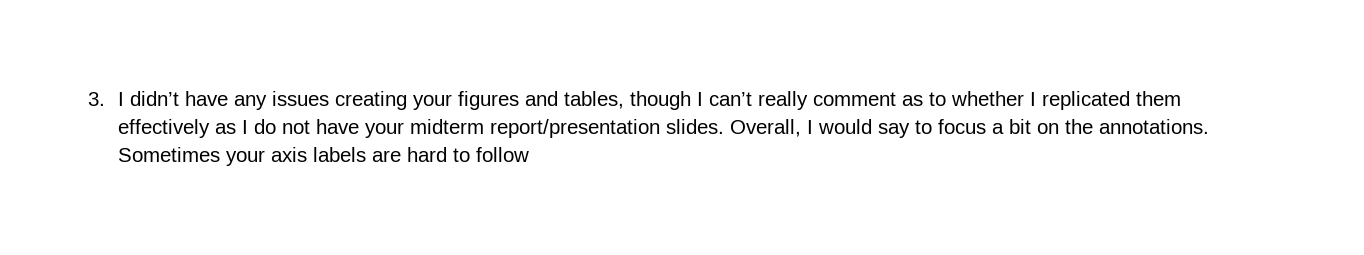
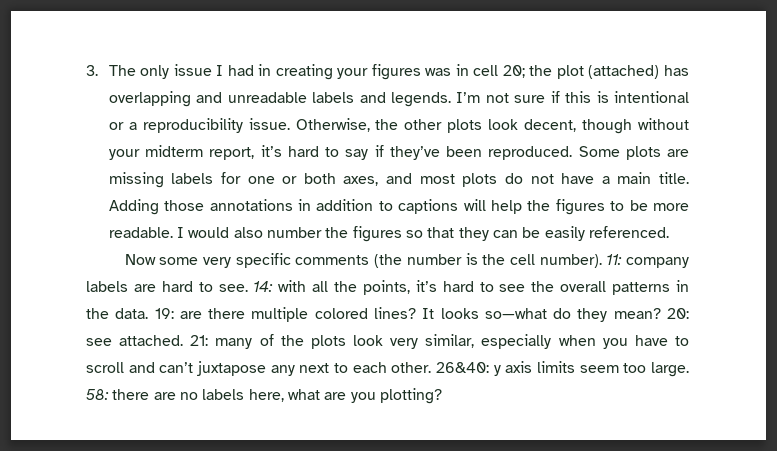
- 3. I didn’t have any issues creating your figures and tables, though I can’t really comment as to whether I replicated them effectively as I do not have your midterm report/presentation slides. Overall, I would say to focus a bit on the annotations. Sometimes your axis labels are hard to follow
+ 3. The only issue I had in creating your figures was in cell 20; the plot (attached) has overlapping and unreadable labels and legends. I’m not sure if this is intentional or a reproducibility issue. Otherwise, the other plots look decent, though without your midterm report, it’s hard to say if they’ve been reproduced. Some plots are missing labels for one or both axes, and most plots do not have a main title. Adding those annotations in addition to captions will help the figures to be more readable. I would also number the figures so that they can be easily referenced.
+ Now some very specific comments (the number is the cell number). 11: company labels are hard to see. 14: with all the points, it’s hard to see the overall patterns in the data. 19: are there multiple colored lines? It looks so—what do they mean? 20: see attached. 21: many of the plots look very similar, especially when you have to scroll and can’t juxtapose any next to each other. 26&40: y axis limits seem too large. 58: there are no labels here, what are you plotting?

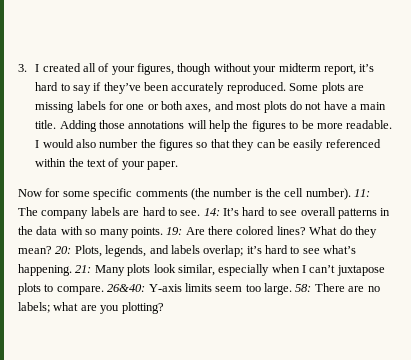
- 3. The only issue I had in creating your figures was in cell 20; the plot (attached) has overlapping and unreadable labels and legends. I’m not sure if this is intentional or a reproducibility issue. Otherwise, the other plots look decent, though without your midterm report, it’s hard to say if they’ve been reproduced.
+ 3. I created all of your figures, though without your midterm report, it’s hard to say if they’ve been accurately reproduced.
- Adding those annotations in addition to captions will help the figures to be more readable.
+ Adding those annotations will help the figures to be more readable.
- I would also number the figures so that they can be easily referenced.
+ I would also number the figures so that they can be easily referenced within the text of your paper.
- Now some very specific comments (the number is the cell number).
+ Now for some specific comments (the number is the cell number).
- 11: company labels are hard to see.
+ 11: The company labels are hard to see.
- 14: with all the points, it’s hard to see the overall patterns in the data. 19: are there multiple colored lines? It looks so—what do they mean? 20: see attached. 21: many of the plots look very similar, especially when you have to scroll and can’t juxtapose any next to each other. 26&40: y axis limits seem too large.
+ 14: It’s hard to see overall patterns in the data with so many points. 19: Are there colored lines? What do they mean? 20: Plots, legends, and labels overlap; it’s hard to see what’s happening. 21: Many plots look similar, especially when I can’t juxtapose plots to compare. 26&40: Y-axis limits seem too large.
- 58: there are no labels here, what are you plotting?
+ 58: There are no labels; what are you plotting?

